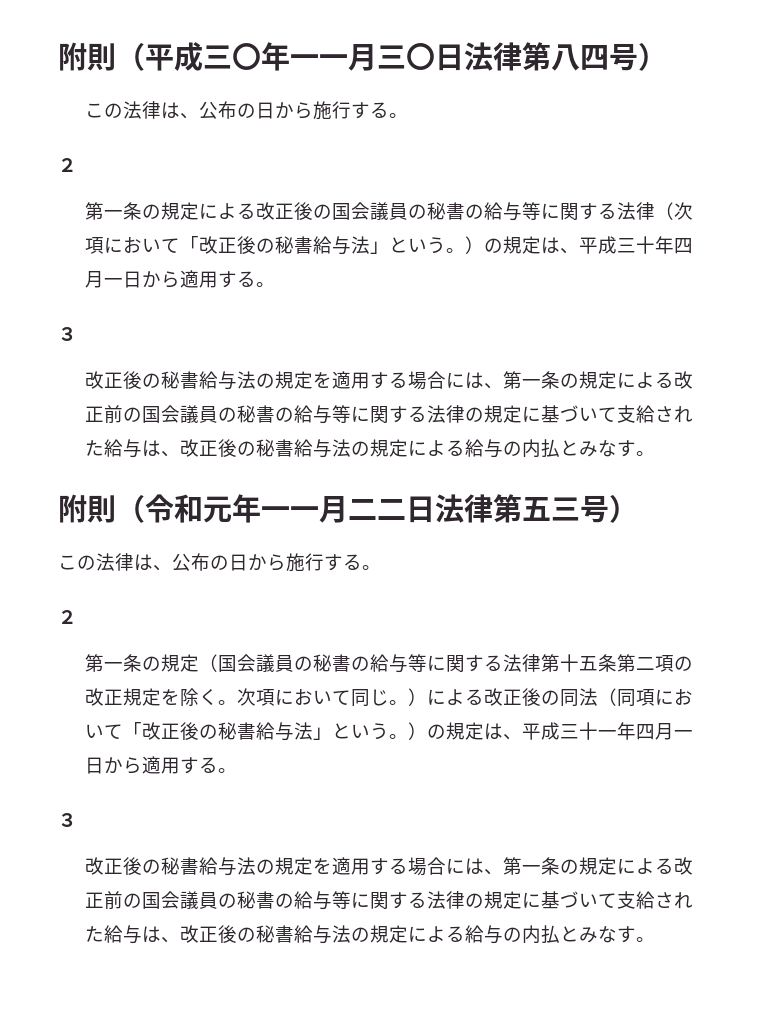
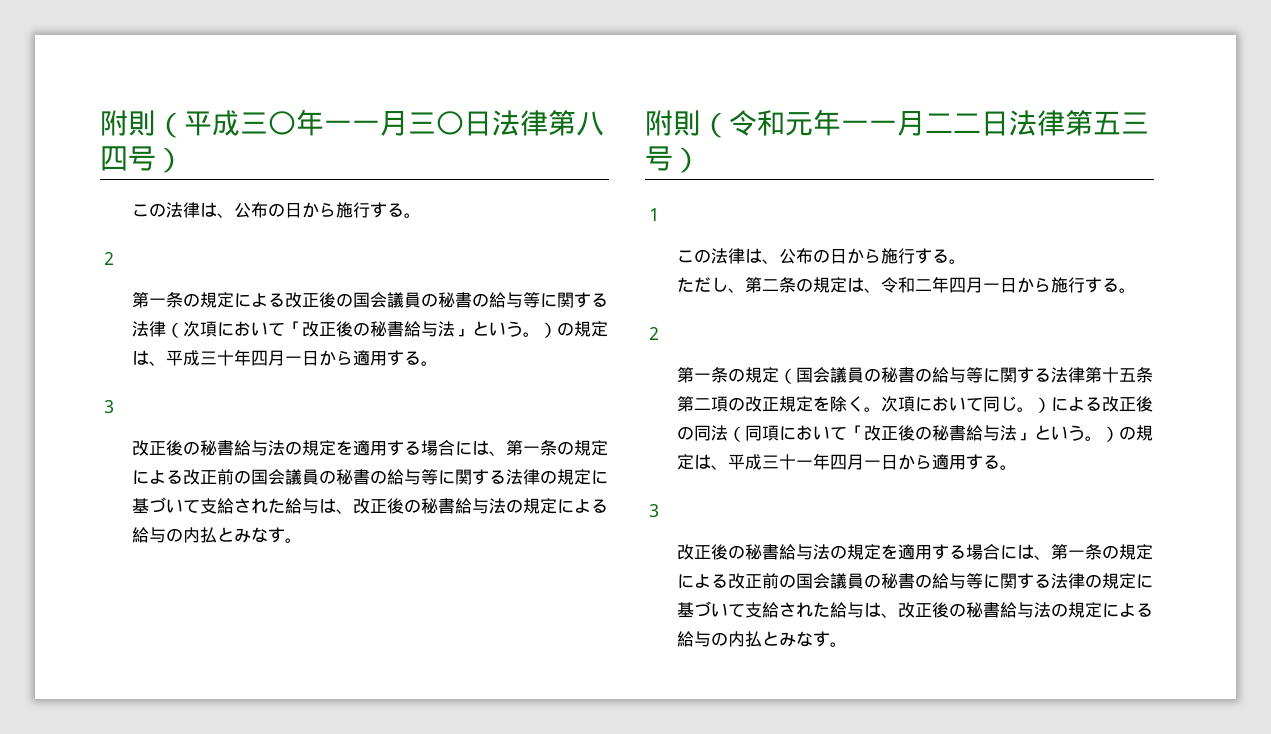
  附則（令和元年一一月二二日法律第五三号）
+ １
  この法律は、公布の日から施行する。
+ ただし、第二条の規定は、令和二年四月一日から施行する。

